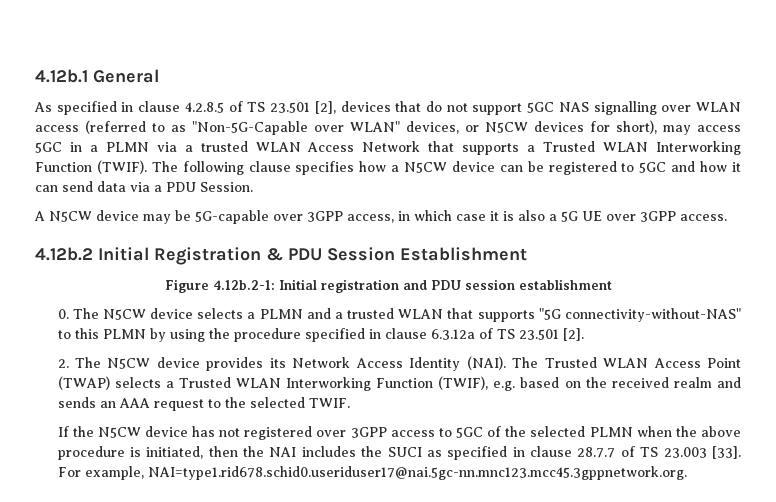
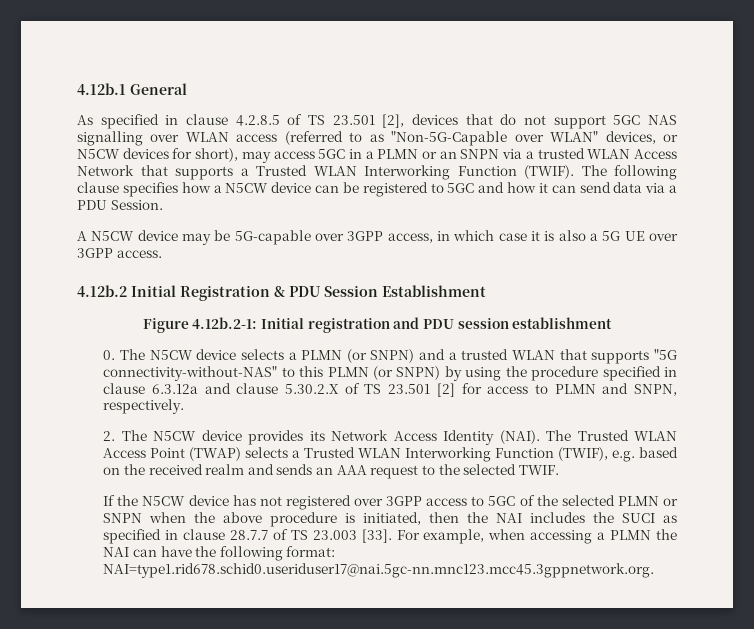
- As specified in clause 4.2.8.5 of TS 23.501 [2], devices that do not support 5GC NAS signalling over WLAN access (referred to as "Non-5G-Capable over WLAN" devices, or N5CW devices for short), may access 5GC in a PLMN via a trusted WLAN Access Network that supports a Trusted WLAN Interworking Function (TWIF).
+ As specified in clause 4.2.8.5 of TS 23.501 [2], devices that do not support 5GC NAS signalling over WLAN access (referred to as "Non-5G-Capable over WLAN" devices, or N5CW devices for short), may access 5GC in a PLMN or an SNPN via a trusted WLAN Access Network that supports a Trusted WLAN Interworking Function (TWIF).
- 0. The N5CW device selects a PLMN and a trusted WLAN that supports "5G connectivity-without-NAS" to this PLMN by using the procedure specified in clause 6.3.12a of TS 23.501 [2].
+ 0. The N5CW device selects a PLMN (or SNPN) and a trusted WLAN that supports "5G connectivity-without-NAS" to this PLMN (or SNPN) by using the procedure specified in clause 6.3.12a and clause 5.30.2.X of TS 23.501 [2] for access to PLMN and SNPN, respectively.
- If the N5CW device has not registered over 3GPP access to 5GC of the selected PLMN when the above procedure is initiated, then the NAI includes the SUCI as specified in clause 28.7.7 of TS 23.003 [33].
+ If the N5CW device has not registered over 3GPP access to 5GC of the selected PLMN or SNPN when the above procedure is initiated, then the NAI includes the SUCI as specified in clause 28.7.7 of TS 23.003 [33].
- For example, NAI=type1.rid678.schid0.useriduser17@nai.5gc-nn.mnc123.mcc45.3gppnetwork.org.
+ For example, when accessing a PLMN the NAI can have the following format: NAI=type1.rid678.schid0.useriduser17@nai.5gc-nn.mnc123.mcc45.3gppnetwork.org.

